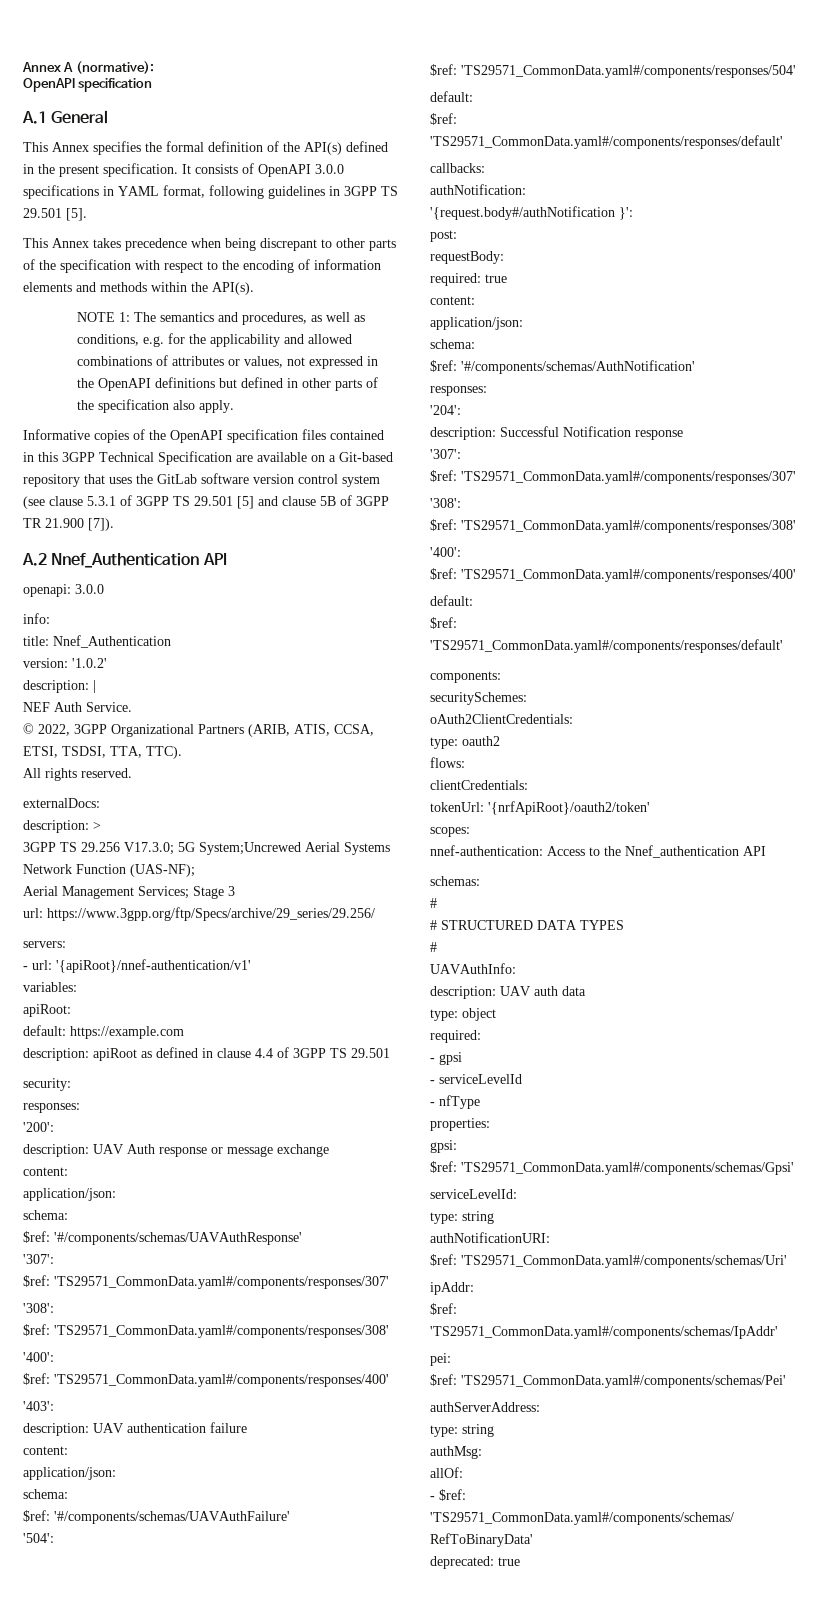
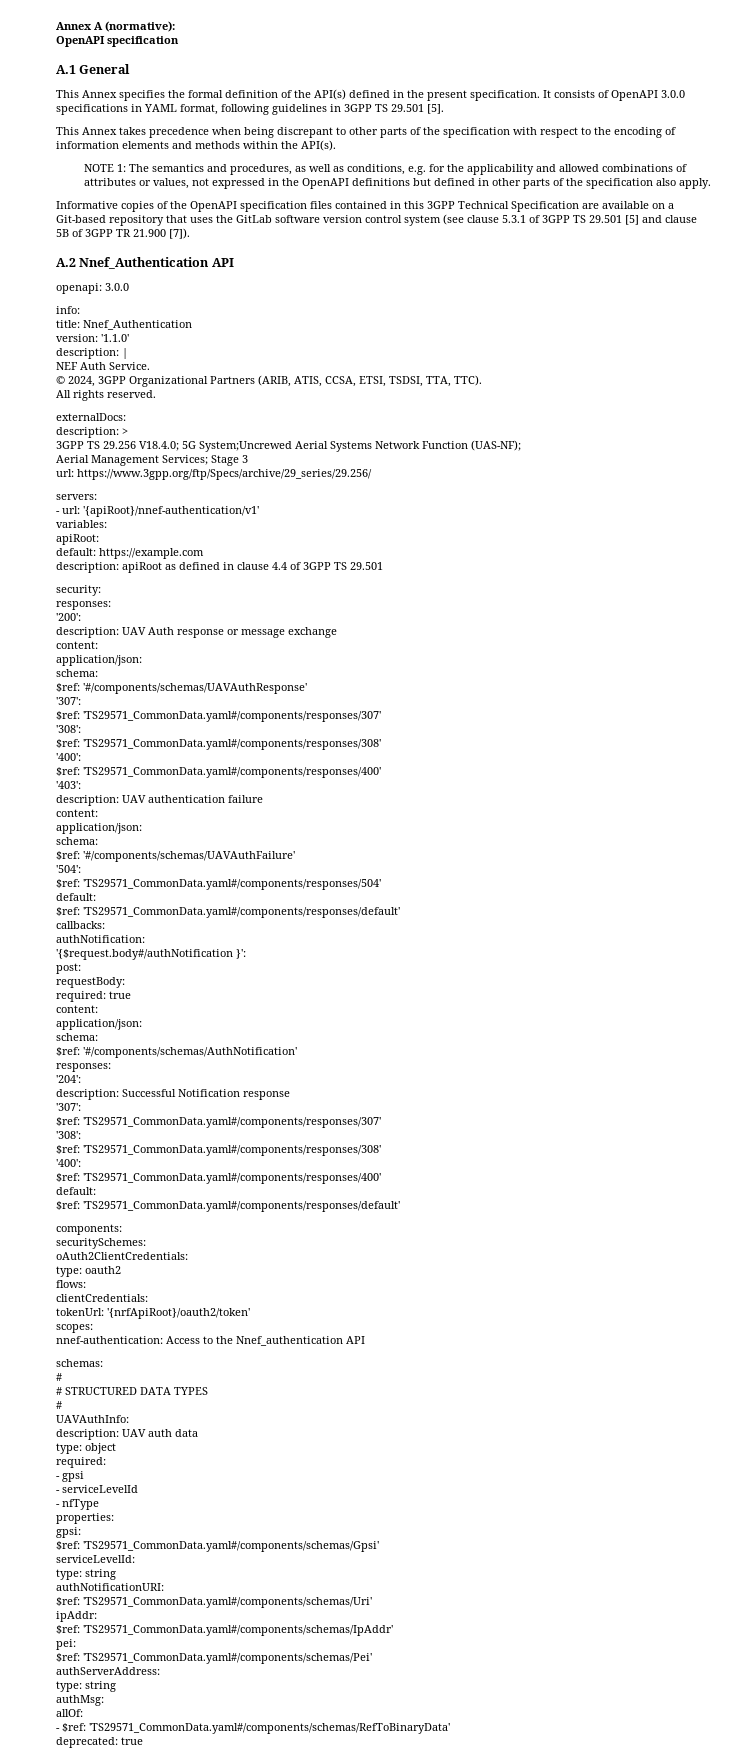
- version: '1.0.2'
+ version: '1.1.0'
- © 2022, 3GPP Organizational Partners (ARIB, ATIS, CCSA, ETSI, TSDSI, TTA, TTC).
+ © 2024, 3GPP Organizational Partners (ARIB, ATIS, CCSA, ETSI, TSDSI, TTA, TTC).
- 3GPP TS 29.256 V17.3.0; 5G System;Uncrewed Aerial Systems Network Function (UAS-NF);
+ 3GPP TS 29.256 V18.4.0; 5G System;Uncrewed Aerial Systems Network Function (UAS-NF);
- '{request.body#/authNotification }':
+ '{$request.body#/authNotification }':

